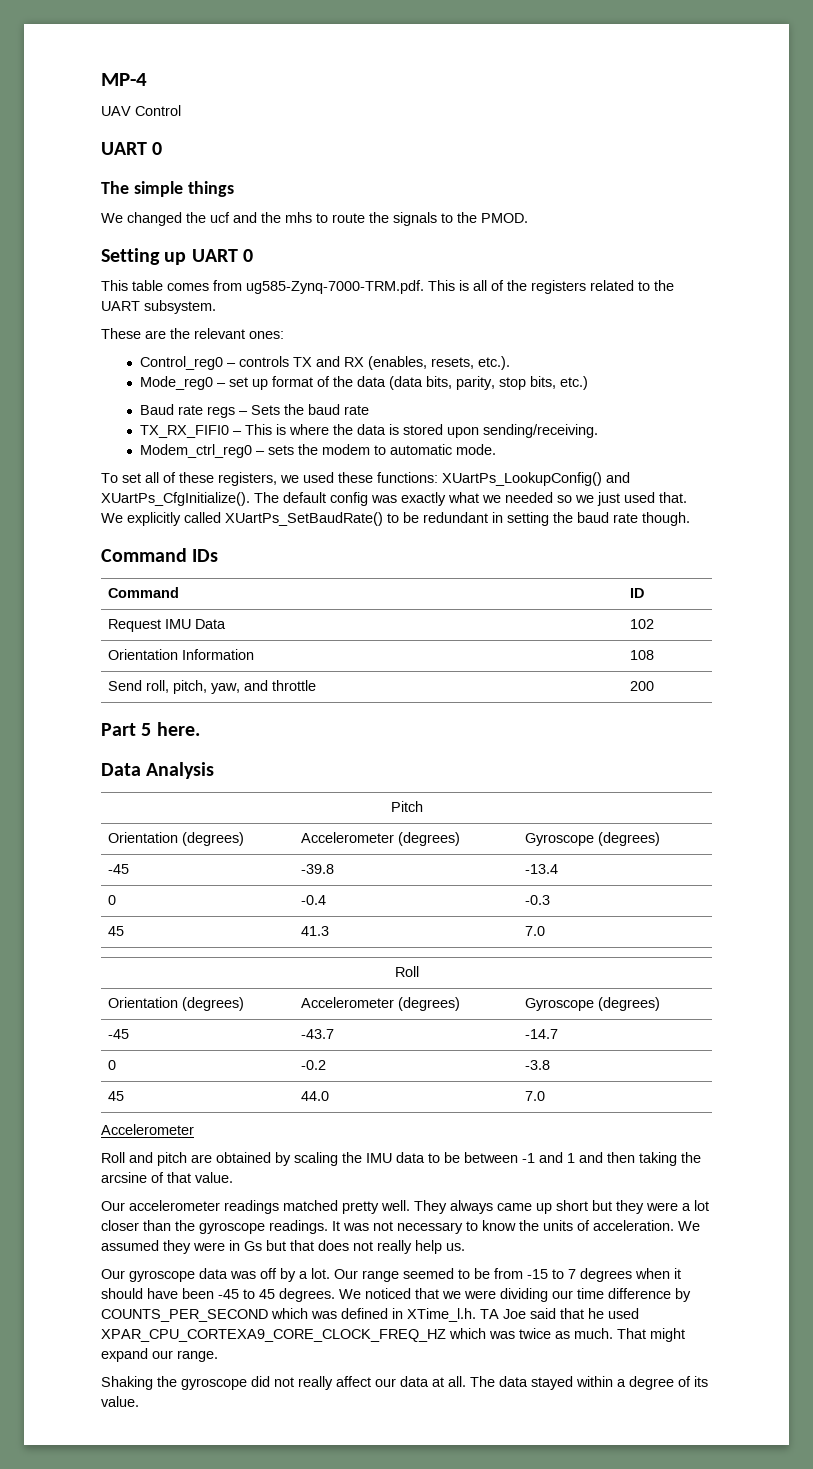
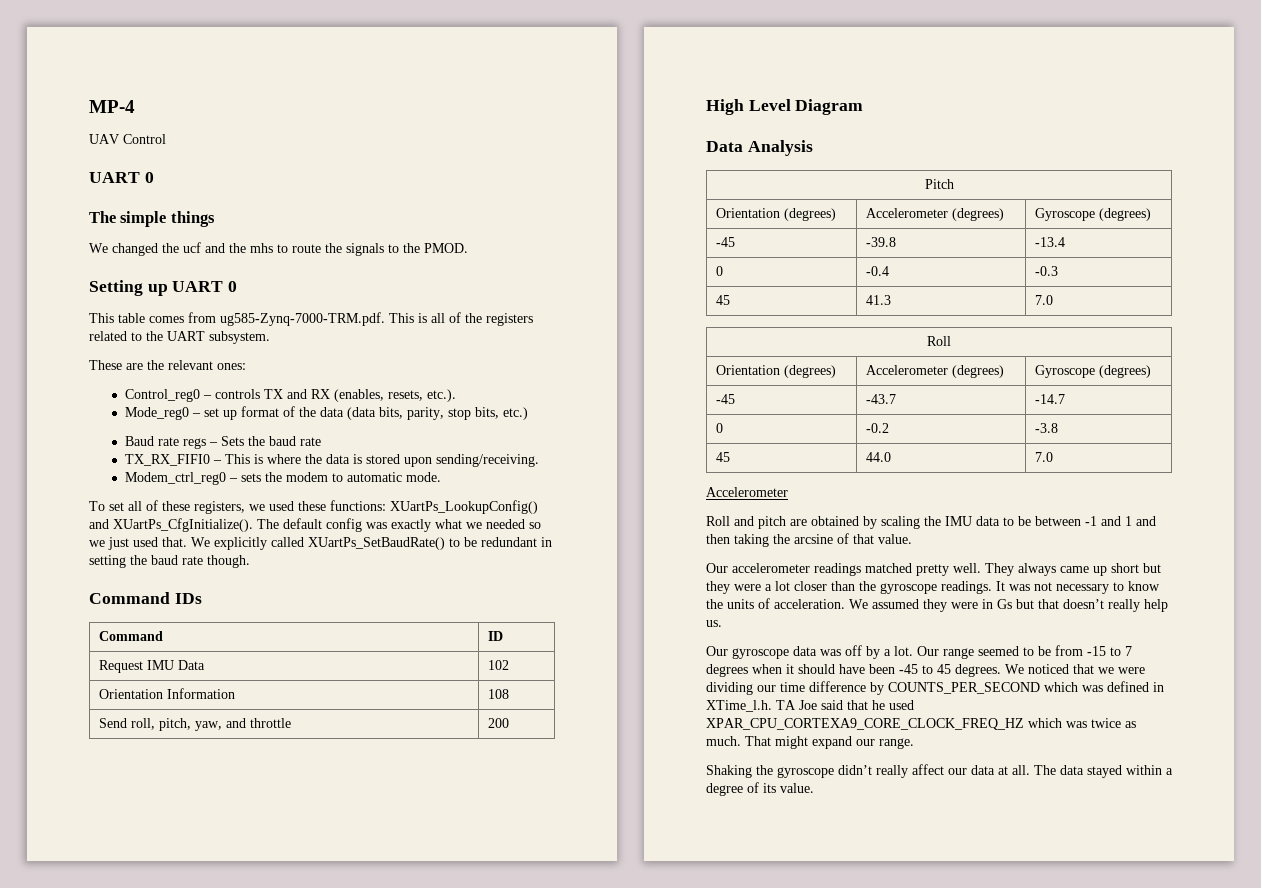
- Part 5 here.
+ High Level Diagram
- We assumed they were in Gs but that does not really help us.
+ We assumed they were in Gs but that doesn’t really help us.
- Shaking the gyroscope did not really affect our data at all.
+ Shaking the gyroscope didn’t really affect our data at all.

